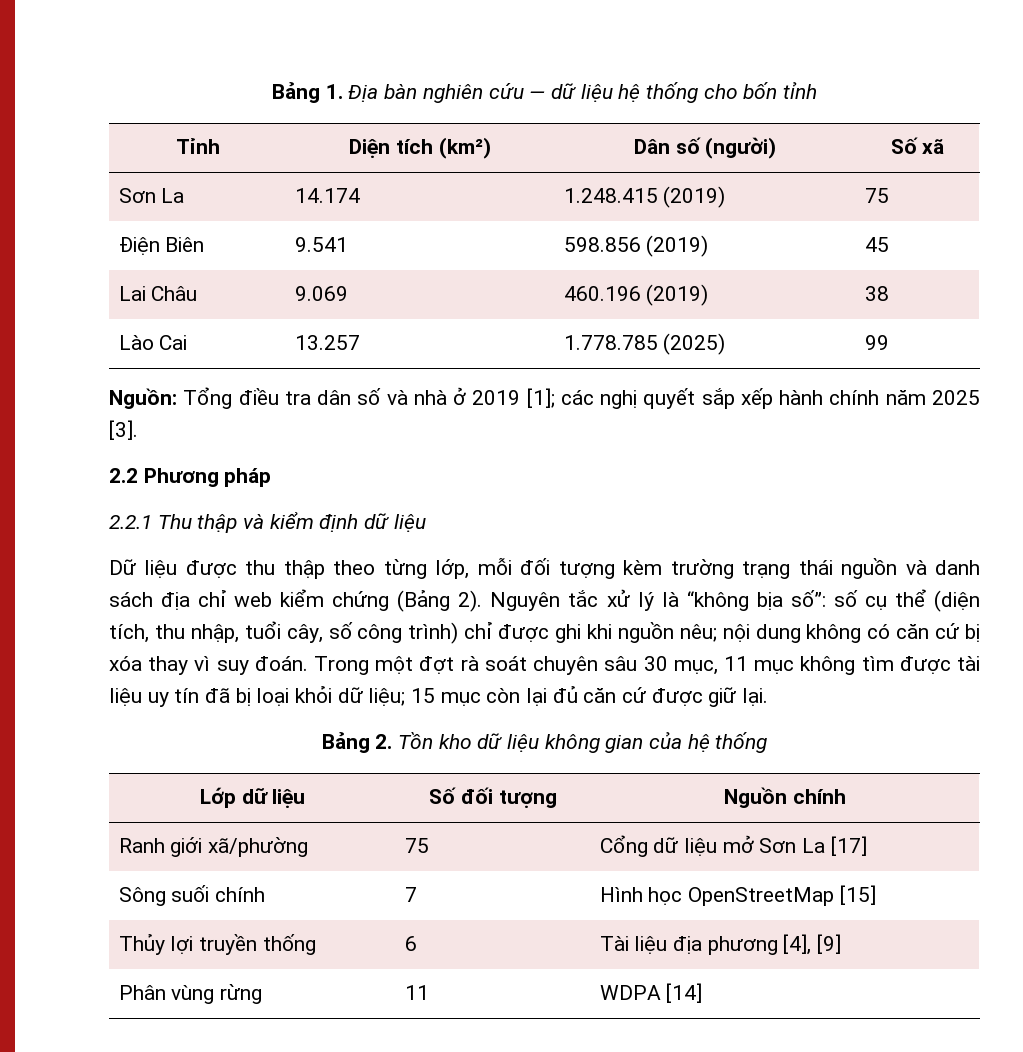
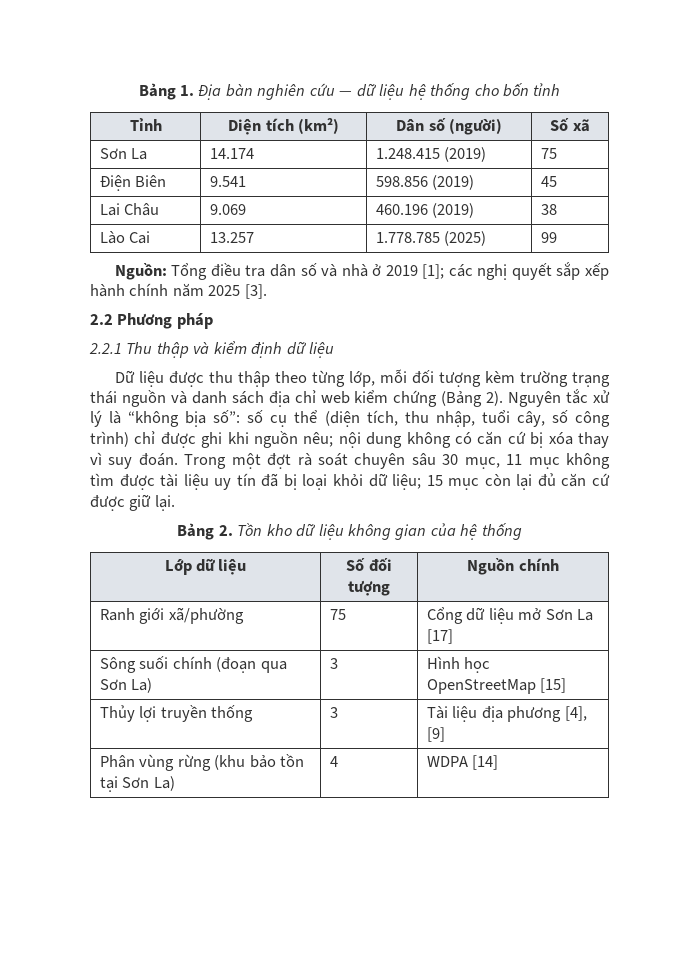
- Sông suối chính | 7 | Hình học OpenStreetMap [15]
+ Sông suối chính (đoạn qua Sơn La) | 3 | Hình học OpenStreetMap [15]
- Thủy lợi truyền thống | 6 | Tài liệu địa phương [4], [9]
+ Thủy lợi truyền thống | 3 | Tài liệu địa phương [4], [9]
- Phân vùng rừng | 11 | WDPA [14]
+ Phân vùng rừng (khu bảo tồn tại Sơn La) | 4 | WDPA [14]

